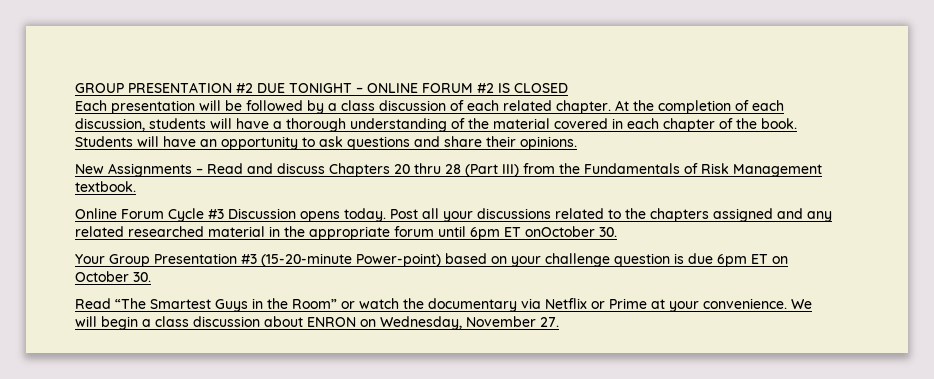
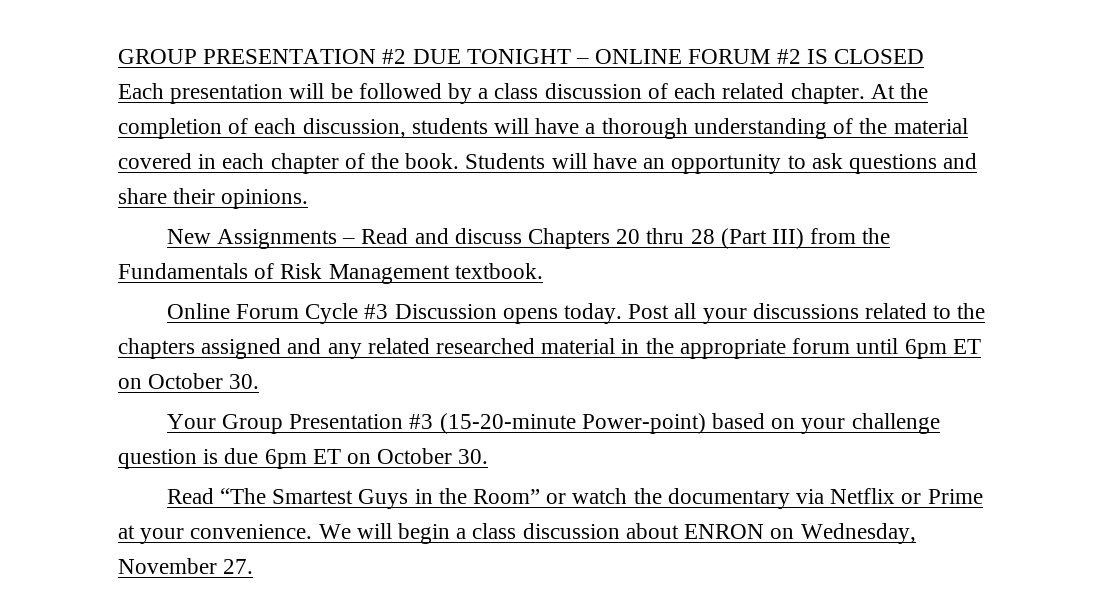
- Post all your discussions related to the chapters assigned and any related researched material in the appropriate forum until 6pm ET onOctober 30.
+ Post all your discussions related to the chapters assigned and any related researched material in the appropriate forum until 6pm ET on October 30.

